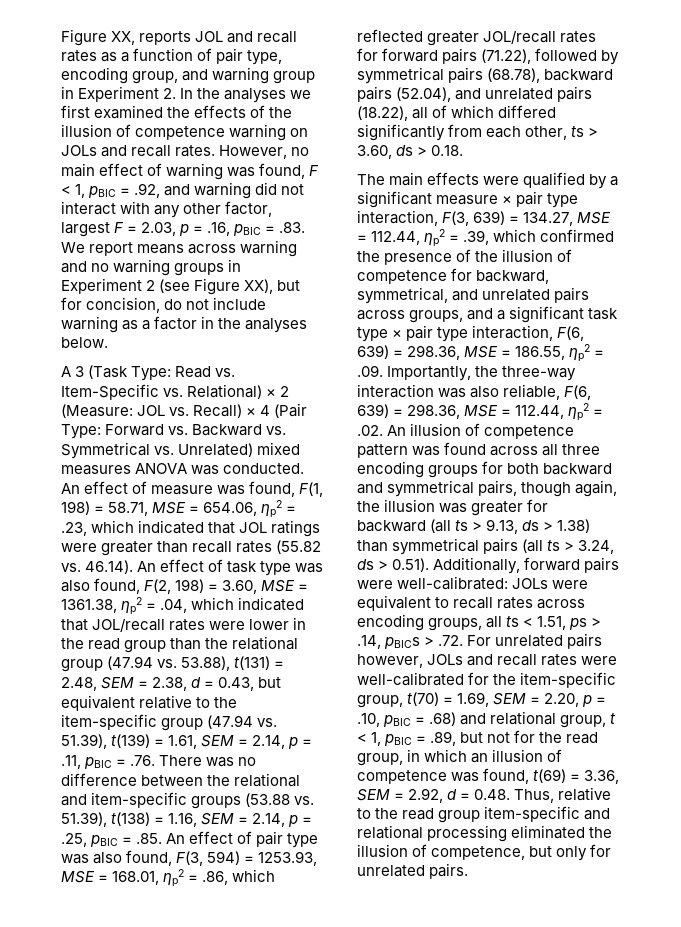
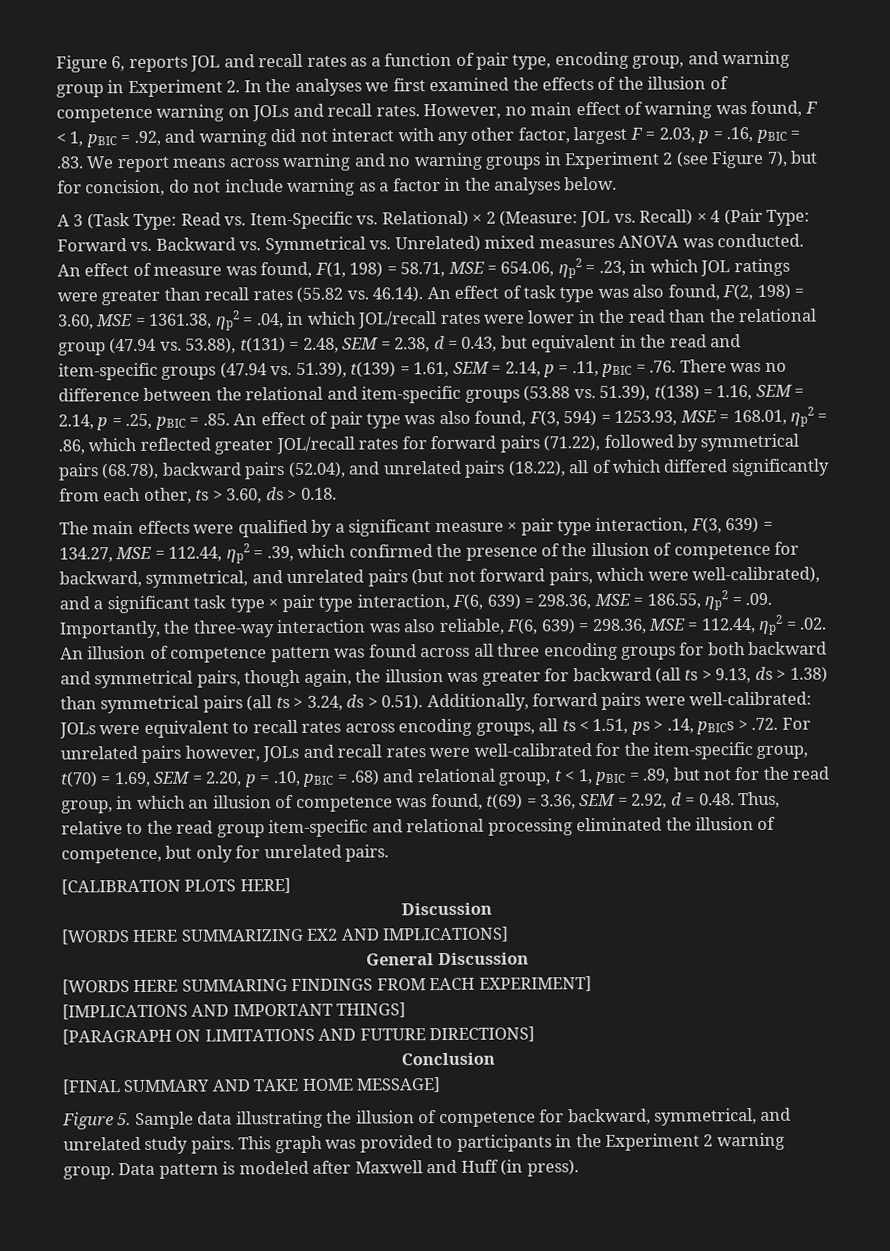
- Figure XX, reports JOL and recall rates as a function of pair type, encoding group, and warning group in Experiment 2. In the analyses we first examined the effects of the illusion of competence warning on JOLs and recall rates.
+ Figure 6, reports JOL and recall rates as a function of pair type, encoding group, and warning group in Experiment 2. In the analyses we first examined the effects of the illusion of competence warning on JOLs and recall rates.
- However, no main effect of warning was found, F < 1, pBIC = .92, and warning did not interact with any other factor, largest F = 2.03, p = .16, pBIC = .83. We report means across warning and no warning groups in Experiment 2 (see Figure XX), but for concision, do not include warning as a factor in the analyses below.
+ However, no main effect of warning was found, F < 1, pBIC = .92, and warning did not interact with any other factor, largest F = 2.03, p = .16, pBIC = .83. We report means across warning and no warning groups in Experiment 2 (see Figure 7), but for concision, do not include warning as a factor in the analyses below.
- An effect of measure was found, F(1, 198) = 58.71, MSE = 654.06, ηp2 = .23, which indicated that JOL ratings were greater than recall rates (55.82 vs. 46.14). An effect of task type was also found, F(2, 198) = 3.60, MSE = 1361.38, ηp2 = .04, which indicated that JOL/recall rates were lower in the read group than the relational group (47.94 vs. 53.88), t(131) = 2.48, SEM = 2.38, d = 0.43, but equivalent relative to the item-specific group (47.94 vs. 51.39), t(139) = 1.61, SEM = 2.14, p = .11, pBIC = .76. There was no difference between the relational and item-specific groups (53.88 vs. 51.39), t(138) = 1.16, SEM = 2.14, p = .25, pBIC = .85. An effect of pair type was also found, F(3, 594) = 1253.93, MSE = 168.01, ηp2 = .86, which reflected greater JOL/recall rates for forward pairs (71.22), followed by symmetrical pairs (68.78), backward pairs (52.04), and unrelated pairs (18.22), all of which differed significantly from each other, ts > 3.60, ds > 0.18.
+ An effect of measure was found, F(1, 198) = 58.71, MSE = 654.06, ηp2 = .23, in which JOL ratings were greater than recall rates (55.82 vs. 46.14). An effect of task type was also found, F(2, 198) = 3.60, MSE = 1361.38, ηp2 = .04, in which JOL/recall rates were lower in the read than the relational group (47.94 vs. 53.88), t(131) = 2.48, SEM = 2.38, d = 0.43, but equivalent in the read and item-specific groups (47.94 vs. 51.39), t(139) = 1.61, SEM = 2.14, p = .11, pBIC = .76. There was no difference between the relational and item-specific groups (53.88 vs. 51.39), t(138) = 1.16, SEM = 2.14, p = .25, pBIC = .85. An effect of pair type was also found, F(3, 594) = 1253.93, MSE = 168.01, ηp2 = .86, which reflected greater JOL/recall rates for forward pairs (71.22), followed by symmetrical pairs (68.78), backward pairs (52.04), and unrelated pairs (18.22), all of which differed significantly from each other, ts > 3.60, ds > 0.18.
- The main effects were qualified by a significant measure × pair type interaction, F(3, 639) = 134.27, MSE = 112.44, ηp2 = .39, which confirmed the presence of the illusion of competence for backward, symmetrical, and unrelated pairs across groups, and a significant task type × pair type interaction, F(6, 639) = 298.36, MSE = 186.55, ηp2 = .09. Importantly, the three-way interaction was also reliable, F(6, 639) = 298.36, MSE = 112.44, ηp2 = .02. An illusion of competence pattern was found across all three encoding groups for both backward and symmetrical pairs, though again, the illusion was greater for backward (all ts > 9.13, ds > 1.38) than symmetrical pairs (all ts > 3.24, ds > 0.51). Additionally, forward pairs were well-calibrated:
+ The main effects were qualified by a significant measure × pair type interaction, F(3, 639) = 134.27, MSE = 112.44, ηp2 = .39, which confirmed the presence of the illusion of competence for backward, symmetrical, and unrelated pairs (but not forward pairs, which were well-calibrated), and a significant task type × pair type interaction, F(6, 639) = 298.36, MSE = 186.55, ηp2 = .09. Importantly, the three-way interaction was also reliable, F(6, 639) = 298.36, MSE = 112.44, ηp2 = .02. An illusion of competence pattern was found across all three encoding groups for both backward and symmetrical pairs, though again, the illusion was greater for backward (all ts > 9.13, ds > 1.38) than symmetrical pairs (all ts > 3.24, ds > 0.51). Additionally, forward pairs were well-calibrated:
+ [CALIBRATION PLOTS HERE]
+ Discussion
+ [WORDS HERE SUMMARIZING EX2 AND IMPLICATIONS]
+ General Discussion
+ [WORDS HERE SUMMARING FINDINGS FROM EACH EXPERIMENT]
+ [IMPLICATIONS AND IMPORTANT THINGS]
+ [PARAGRAPH ON LIMITATIONS AND FUTURE DIRECTIONS]
+ Conclusion
+ [FINAL SUMMARY AND TAKE HOME MESSAGE]
+ Figure 5. Sample data illustrating the illusion of competence for backward, symmetrical, and unrelated study pairs. This graph was provided to participants in the Experiment 2 warning group. Data pattern is modeled after Maxwell and Huff (in press).

